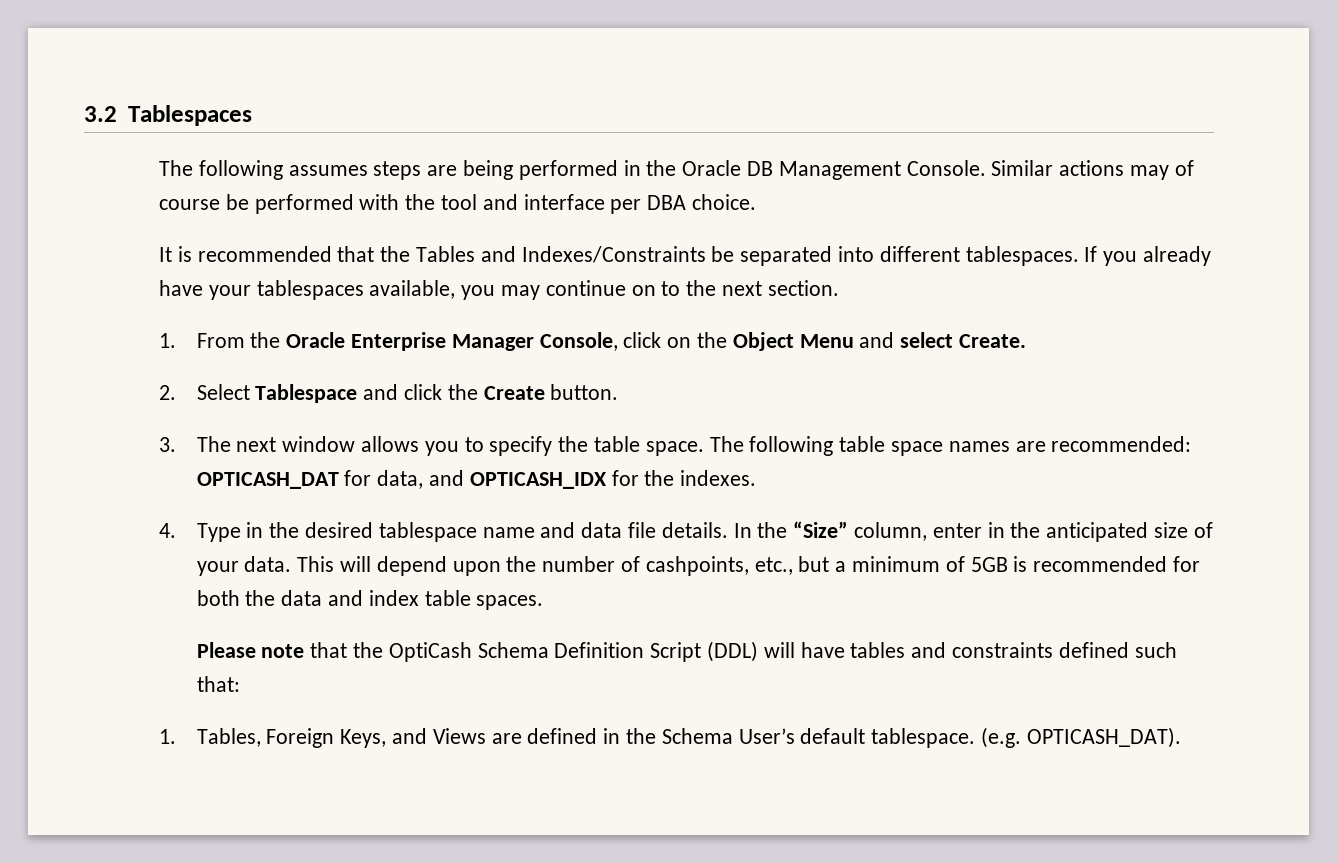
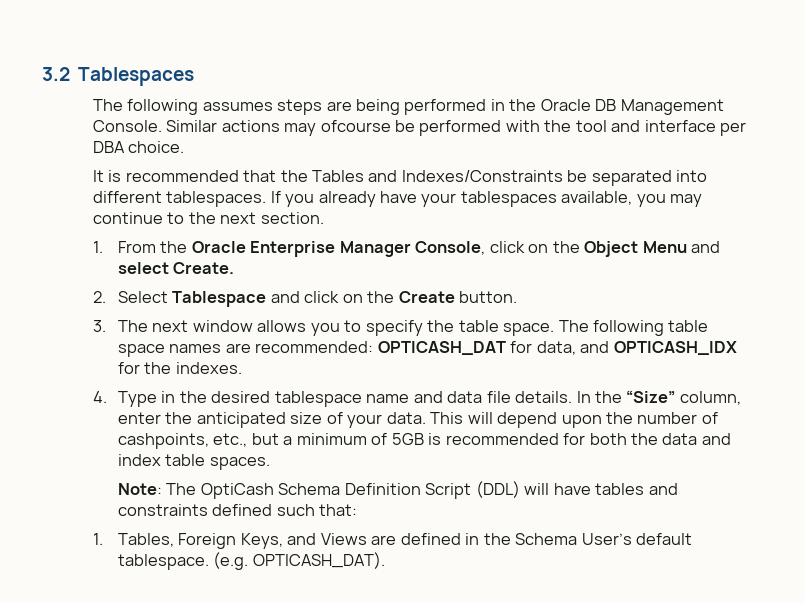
- Similar actions may of course be performed with the tool and interface per DBA choice.
+ Similar actions may ofcourse be performed with the tool and interface per DBA choice.
- If you already have your tablespaces available, you may continue on to the next section.
+ If you already have your tablespaces available, you may continue to the next section.
- 2. Select Tablespace and click the Create button.
+ 2. Select Tablespace and click on the Create button.
- In the “Size” column, enter in the anticipated size of your data.
+ In the “Size” column, enter the anticipated size of your data.
- Please note that the OptiCash Schema Definition Script (DDL) will have tables and constraints defined such that:
+ Note: The OptiCash Schema Definition Script (DDL) will have tables and constraints defined such that:

